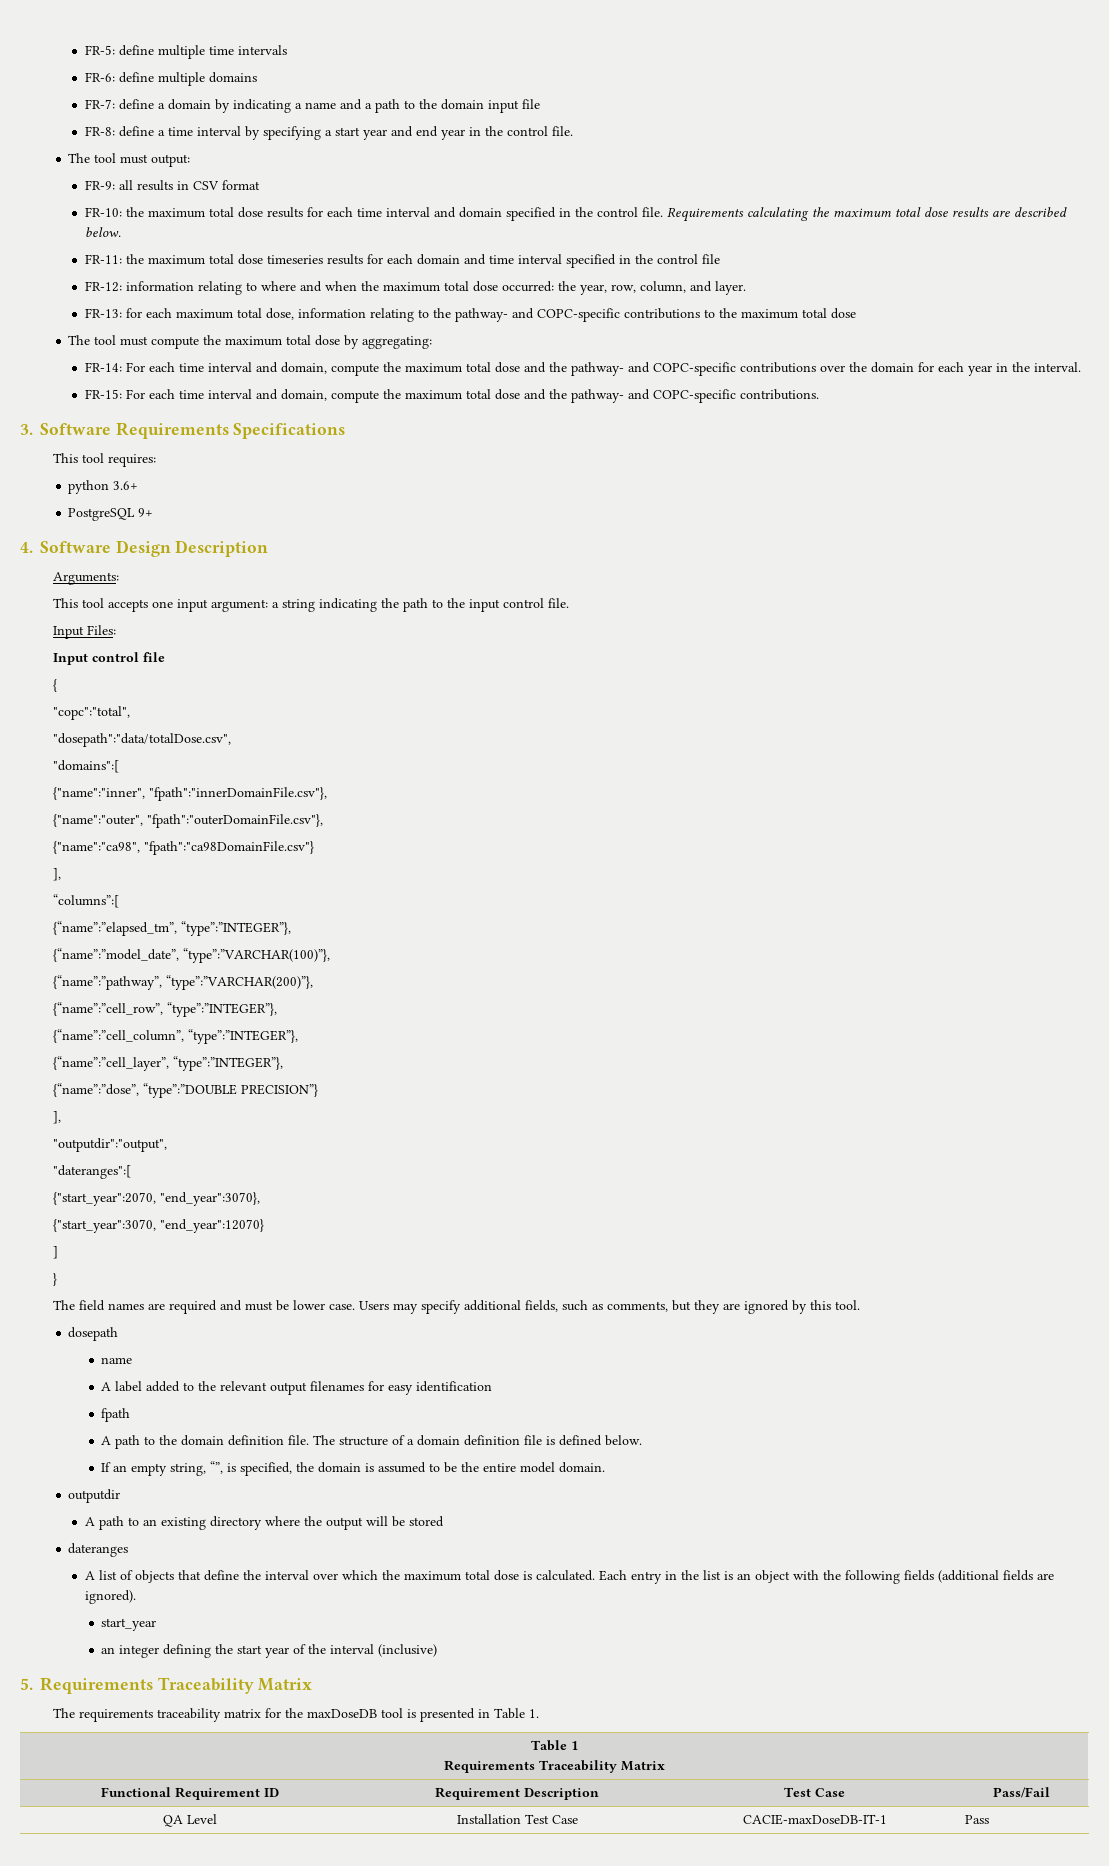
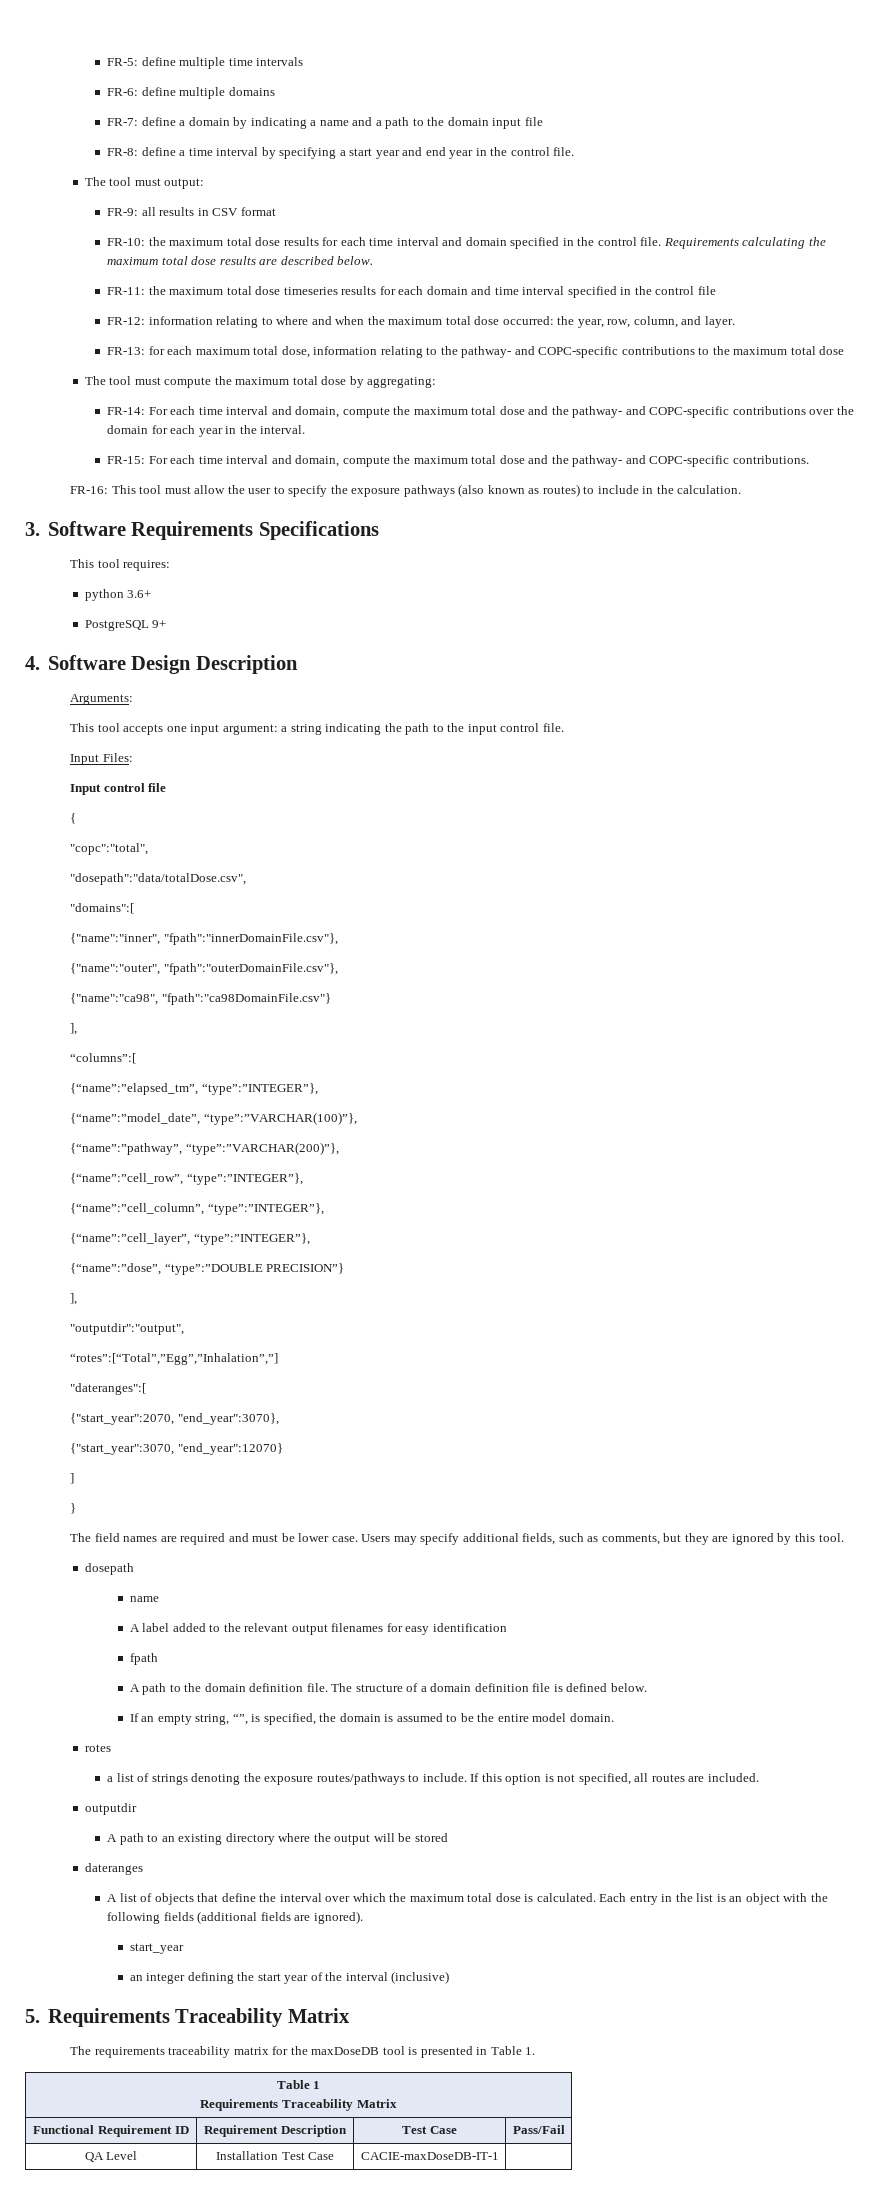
+ FR-16: This tool must allow the user to specify the exposure pathways (also known as routes) to include in the calculation.
+ “rotes”:[“Total”,”Egg”,”Inhalation”,”]
+ rotes
+ a list of strings denoting the exposure routes/pathways to include. If this option is not specified, all routes are included.
- QA Level | Installation Test Case | CACIE-maxDoseDB-IT-1 | Pass
+ QA Level | Installation Test Case | CACIE-maxDoseDB-IT-1 |

